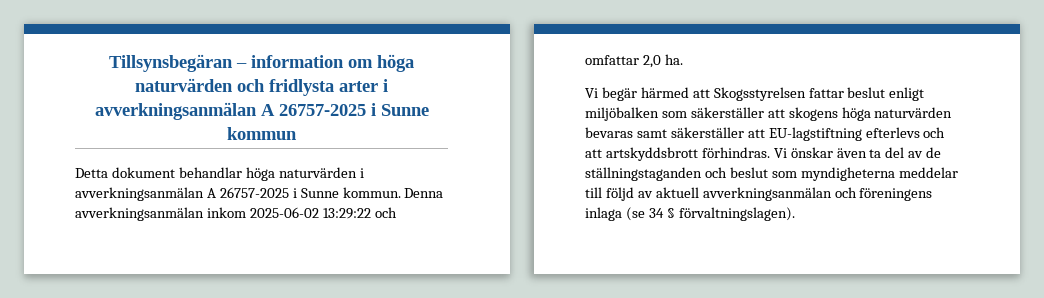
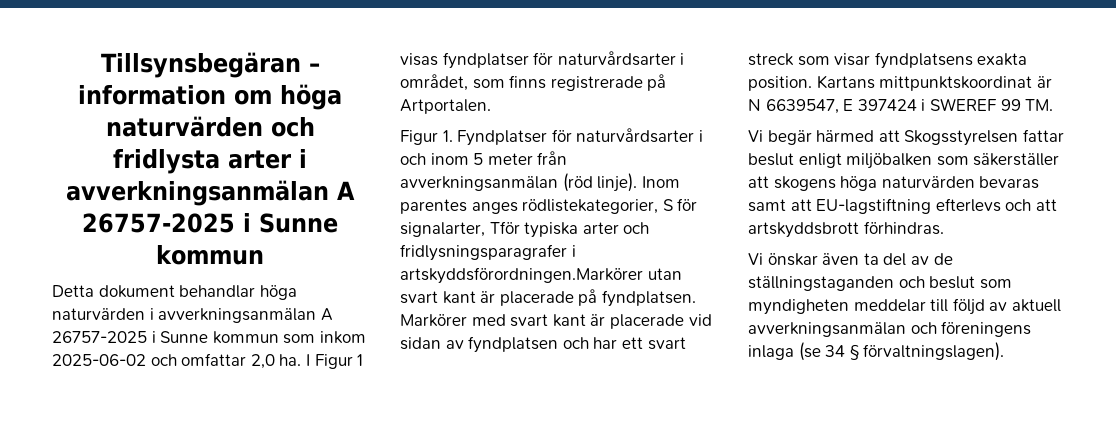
- Detta dokument behandlar höga naturvärden i avverkningsanmälan A 26757-2025 i Sunne kommun. Denna avverkningsanmälan inkom 2025-06-02 13:29:22 och omfattar 2,0 ha.
+ Detta dokument behandlar höga naturvärden i avverkningsanmälan A 26757-2025 i Sunne kommun som inkom 2025-06-02 och omfattar 2,0 ha. I Figur 1 visas fyndplatser för naturvårdsarter i området, som finns registrerade på Artportalen.
+ Figur 1. Fyndplatser för naturvårdsarter i och inom 5 meter från avverkningsanmälan (röd linje). Inom parentes anges rödlistekategorier, S för signalarter, Tför typiska arter och fridlysningsparagrafer i artskyddsförordningen.Markörer utan svart kant är placerade på fyndplatsen. Markörer med svart kant är placerade vid sidan av fyndplatsen och har ett svart streck som visar fyndplatsens exakta position. Kartans mittpunktskoordinat är N 6639547, E 397424 i SWEREF 99 TM.
- Vi begär härmed att Skogsstyrelsen fattar beslut enligt miljöbalken som säkerställer att skogens höga naturvärden bevaras samt säkerställer att EU-lagstiftning efterlevs och att artskyddsbrott förhindras. Vi önskar även ta del av de ställningstaganden och beslut som myndigheterna meddelar till följd av aktuell avverkningsanmälan och föreningens inlaga (se 34 § förvaltningslagen).
+ Vi begär härmed att Skogsstyrelsen fattar beslut enligt miljöbalken som säkerställer att skogens höga naturvärden bevaras samt att EU-lagstiftning efterlevs och att artskyddsbrott förhindras.
+ Vi önskar även ta del av de ställningstaganden och beslut som myndigheten meddelar till följd av aktuell avverkningsanmälan och föreningens inlaga (se 34 § förvaltningslagen).

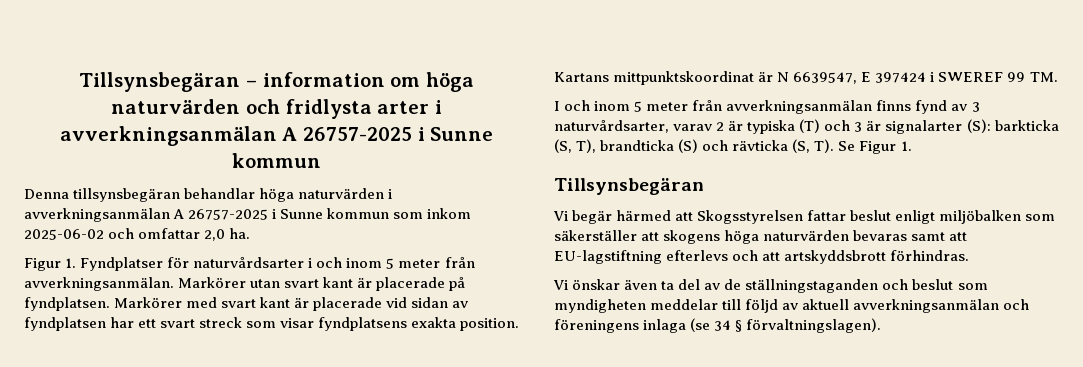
- Detta dokument behandlar höga naturvärden i avverkningsanmälan A 26757-2025 i Sunne kommun som inkom 2025-06-02 och omfattar 2,0 ha. I Figur 1 visas fyndplatser för naturvårdsarter i området, som finns registrerade på Artportalen.
+ Denna tillsynsbegäran behandlar höga naturvärden i avverkningsanmälan A 26757-2025 i Sunne kommun som inkom 2025-06-02 och omfattar 2,0 ha.
- Figur 1. Fyndplatser för naturvårdsarter i och inom 5 meter från avverkningsanmälan (röd linje). Inom parentes anges rödlistekategorier, S för signalarter, Tför typiska arter och fridlysningsparagrafer i artskyddsförordningen.Markörer utan svart kant är placerade på fyndplatsen.
+ Figur 1. Fyndplatser för naturvårdsarter i och inom 5 meter från avverkningsanmälan. Markörer utan svart kant är placerade på fyndplatsen.
- Markörer med svart kant är placerade vid sidan av fyndplatsen och har ett svart streck som visar fyndplatsens exakta position.
+ Markörer med svart kant är placerade vid sidan av fyndplatsen har ett svart streck som visar fyndplatsens exakta position.
+ I och inom 5 meter från avverkningsanmälan finns fynd av 3 naturvårdsarter, varav 2 är typiska (T) och 3 är signalarter (S): barkticka (S, T), brandticka (S) och rävticka (S, T). Se Figur 1.
+ Tillsynsbegäran

